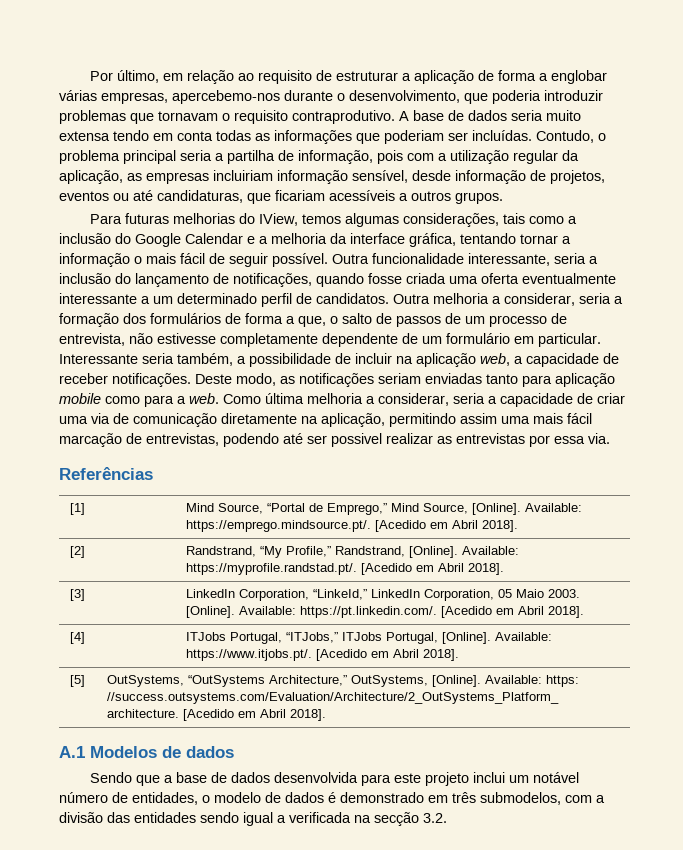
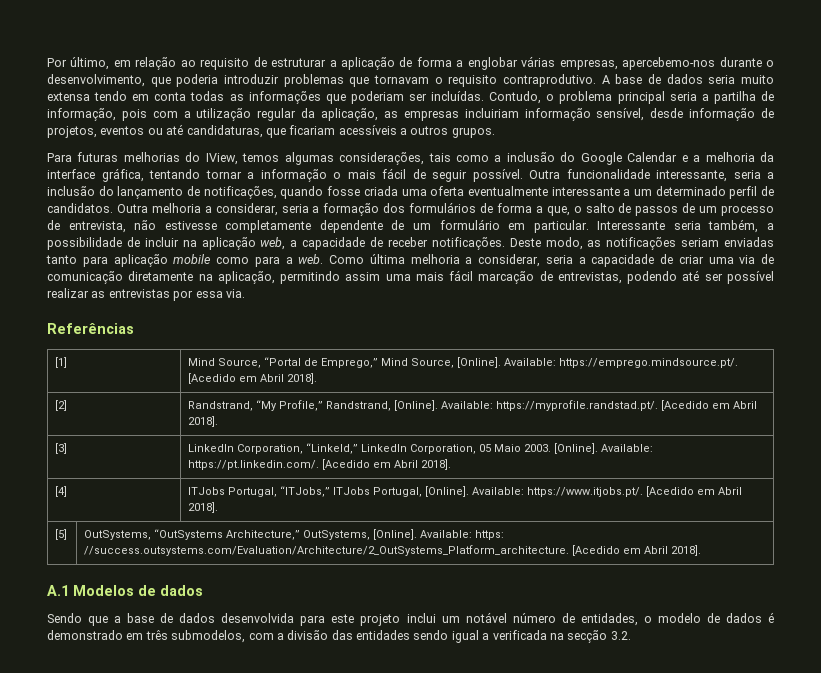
- Como última melhoria a considerar, seria a capacidade de criar uma via de comunicação diretamente na aplicação, permitindo assim uma mais fácil marcação de entrevistas, podendo até ser possivel realizar as entrevistas por essa via.
+ Como última melhoria a considerar, seria a capacidade de criar uma via de comunicação diretamente na aplicação, permitindo assim uma mais fácil marcação de entrevistas, podendo até ser possível realizar as entrevistas por essa via.

